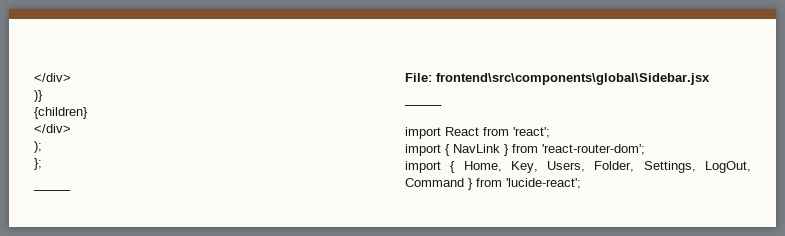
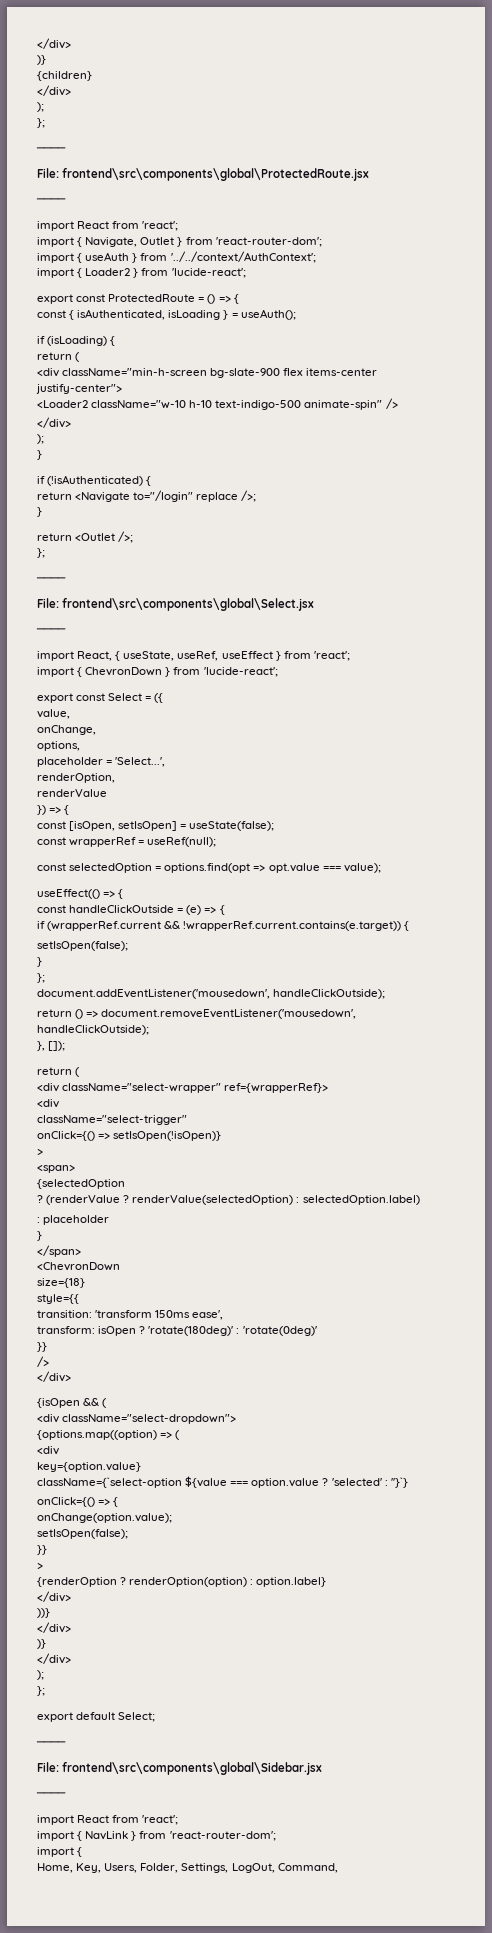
+ File: frontend\src\components\global\ProtectedRoute.jsx
+ ────
+ import React from 'react';
+ import { Navigate, Outlet } from 'react-router-dom';
+ import { useAuth } from '../../context/AuthContext';
+ import { Loader2 } from 'lucide-react';
+ export const ProtectedRoute = () => {
+ const { isAuthenticated, isLoading } = useAuth();
+ if (isLoading) {
+ return (
+ <div className="min-h-screen bg-slate-900 flex items-center justify-center">
+ <Loader2 className="w-10 h-10 text-indigo-500 animate-spin" />
+ </div>
+ );
+ }
+ if (!isAuthenticated) {
+ return <Navigate to="/login" replace />;
+ }
+ return <Outlet />;
+ };
+ ────
+ File: frontend\src\components\global\Select.jsx
+ ────
+ import React, { useState, useRef, useEffect } from 'react';
+ import { ChevronDown } from 'lucide-react';
+ export const Select = ({
+ value,
+ onChange,
+ options,
+ placeholder = 'Select...',
+ renderOption,
+ renderValue
+ }) => {
+ const [isOpen, setIsOpen] = useState(false);
+ const wrapperRef = useRef(null);
+ const selectedOption = options.find(opt => opt.value === value);
+ useEffect(() => {
+ const handleClickOutside = (e) => {
+ if (wrapperRef.current && !wrapperRef.current.contains(e.target)) {
+ setIsOpen(false);
+ }
+ };
+ document.addEventListener('mousedown', handleClickOutside);
+ return () => document.removeEventListener('mousedown', handleClickOutside);
+ }, []);
+ return (
+ <div className="select-wrapper" ref={wrapperRef}>
+ <div
+ className="select-trigger"
+ onClick={() => setIsOpen(!isOpen)}
+ >
+ <span>
+ {selectedOption
+ ? (renderValue ? renderValue(selectedOption) : selectedOption.label)
+ : placeholder
+ }
+ </span>
+ <ChevronDown
+ size={18}
+ style={{
+ transition: 'transform 150ms ease',
+ transform: isOpen ? 'rotate(180deg)' : 'rotate(0deg)'
+ }}
+ />
+ </div>
+ {isOpen && (
+ <div className="select-dropdown">
+ {options.map((option) => (
+ <div
+ key={option.value}
+ className={`select-option ${value === option.value ? 'selected' : ''}`}
+ onClick={() => {
+ onChange(option.value);
+ setIsOpen(false);
+ }}
+ >
+ {renderOption ? renderOption(option) : option.label}
+ </div>
+ ))}
+ </div>
+ )}
+ </div>
+ );
+ };
+ export default Select;
+ ────
  import { NavLink } from 'react-router-dom';
- import { Home, Key, Users, Folder, Settings, LogOut, Command } from 'lucide-react';
+ import {
+ Home, Key, Users, Folder, Settings, LogOut, Command,

